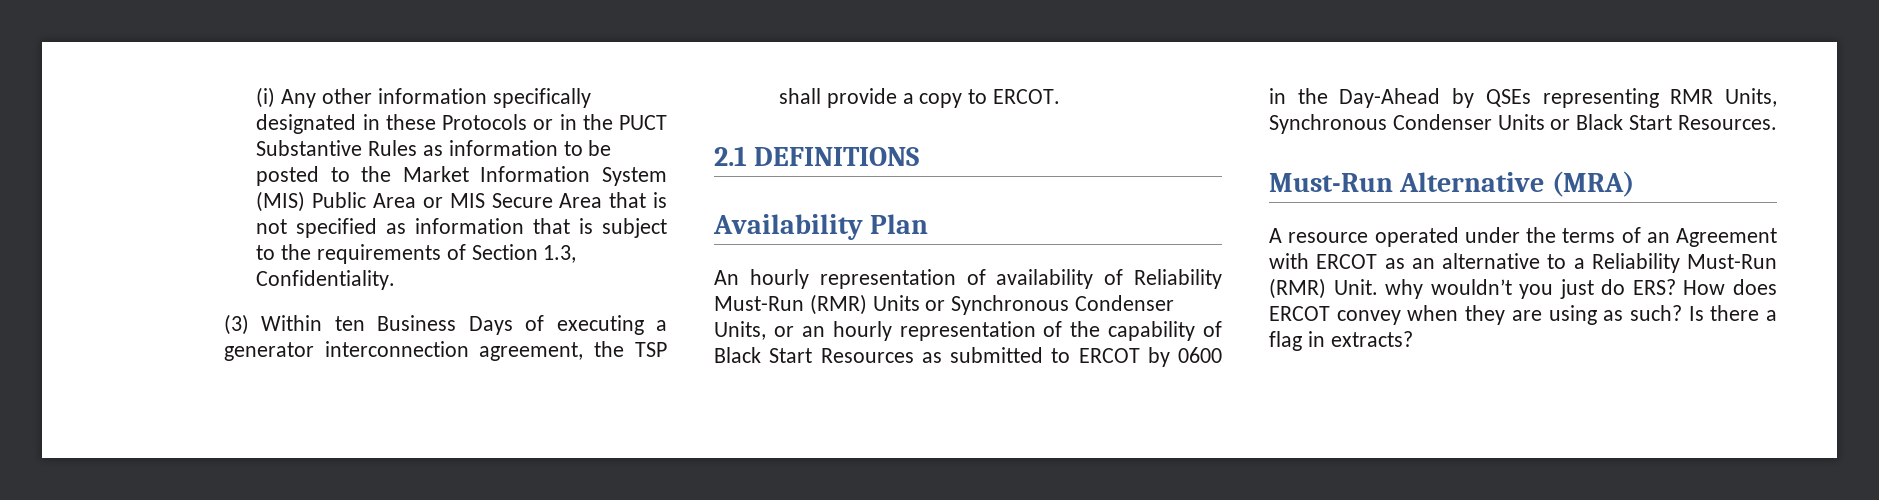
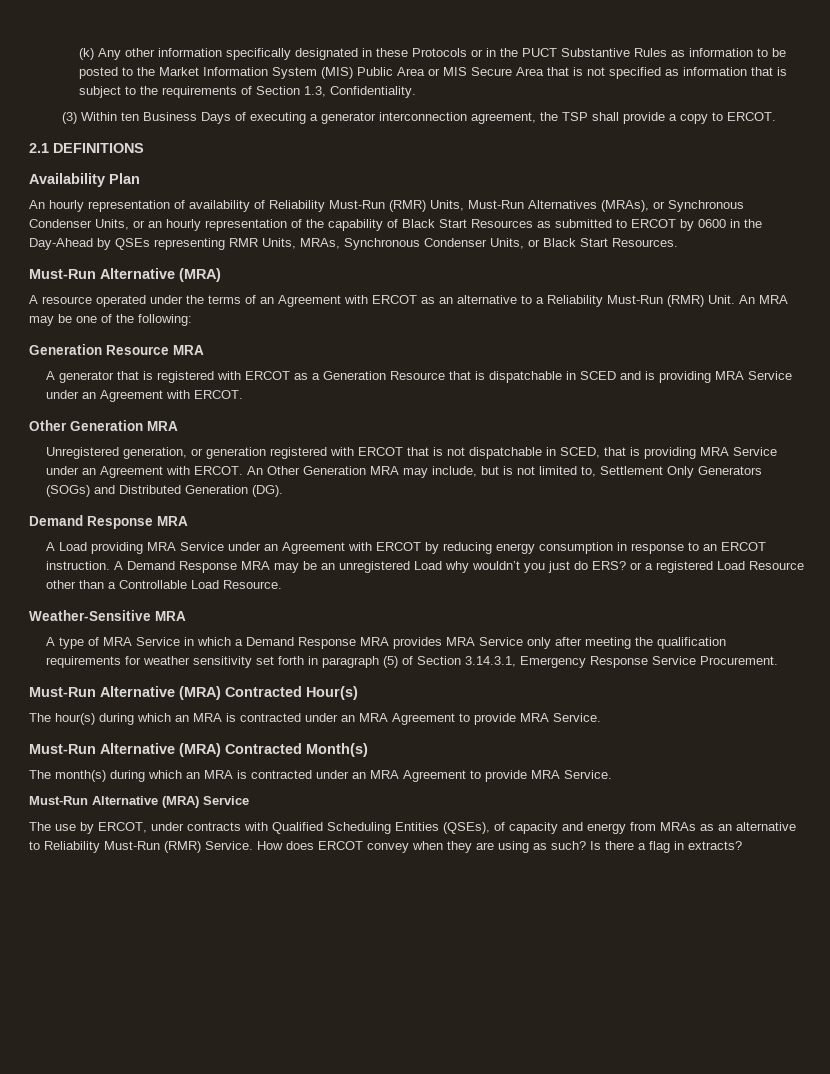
- (i) Any other information specifically designated in these Protocols or in the PUCT Substantive Rules as information to be posted to the Market Information System (MIS) Public Area or MIS Secure Area that is not specified as information that is subject to the requirements of Section 1.3, Confidentiality.
+ (k) Any other information specifically designated in these Protocols or in the PUCT Substantive Rules as information to be posted to the Market Information System (MIS) Public Area or MIS Secure Area that is not specified as information that is subject to the requirements of Section 1.3, Confidentiality.
- An hourly representation of availability of Reliability Must-Run (RMR) Units or Synchronous Condenser Units, or an hourly representation of the capability of Black Start Resources as submitted to ERCOT by 0600 in the Day-Ahead by QSEs representing RMR Units, Synchronous Condenser Units or Black Start Resources.
+ An hourly representation of availability of Reliability Must-Run (RMR) Units, Must-Run Alternatives (MRAs), or Synchronous Condenser Units, or an hourly representation of the capability of Black Start Resources as submitted to ERCOT by 0600 in the Day-Ahead by QSEs representing RMR Units, MRAs, Synchronous Condenser Units, or Black Start Resources.
- A resource operated under the terms of an Agreement with ERCOT as an alternative to a Reliability Must-Run (RMR) Unit. why wouldn’t you just do ERS?
+ A resource operated under the terms of an Agreement with ERCOT as an alternative to a Reliability Must-Run (RMR) Unit. An MRA may be one of the following:
+ Generation Resource MRA
+ A generator that is registered with ERCOT as a Generation Resource that is dispatchable in SCED and is providing MRA Service under an Agreement with ERCOT.
+ Other Generation MRA
+ Unregistered generation, or generation registered with ERCOT that is not dispatchable in SCED, that is providing MRA Service under an Agreement with ERCOT. An Other Generation MRA may include, but is not limited to, Settlement Only Generators (SOGs) and Distributed Generation (DG).
+ Demand Response MRA
+ A Load providing MRA Service under an Agreement with ERCOT by reducing energy consumption in response to an ERCOT instruction. A Demand Response MRA may be an unregistered Load why wouldn’t you just do ERS? or a registered Load Resource other than a Controllable Load Resource.
+ Weather-Sensitive MRA
+ A type of MRA Service in which a Demand Response MRA provides MRA Service only after meeting the qualification requirements for weather sensitivity set forth in paragraph (5) of Section 3.14.3.1, Emergency Response Service Procurement.
+ Must-Run Alternative (MRA) Contracted Hour(s)
+ The hour(s) during which an MRA is contracted under an MRA Agreement to provide MRA Service.
+ Must-Run Alternative (MRA) Contracted Month(s)
+ The month(s) during which an MRA is contracted under an MRA Agreement to provide MRA Service.
+ Must-Run Alternative (MRA) Service
+ The use by ERCOT, under contracts with Qualified Scheduling Entities (QSEs), of capacity and energy from MRAs as an alternative to Reliability Must-Run (RMR) Service.

